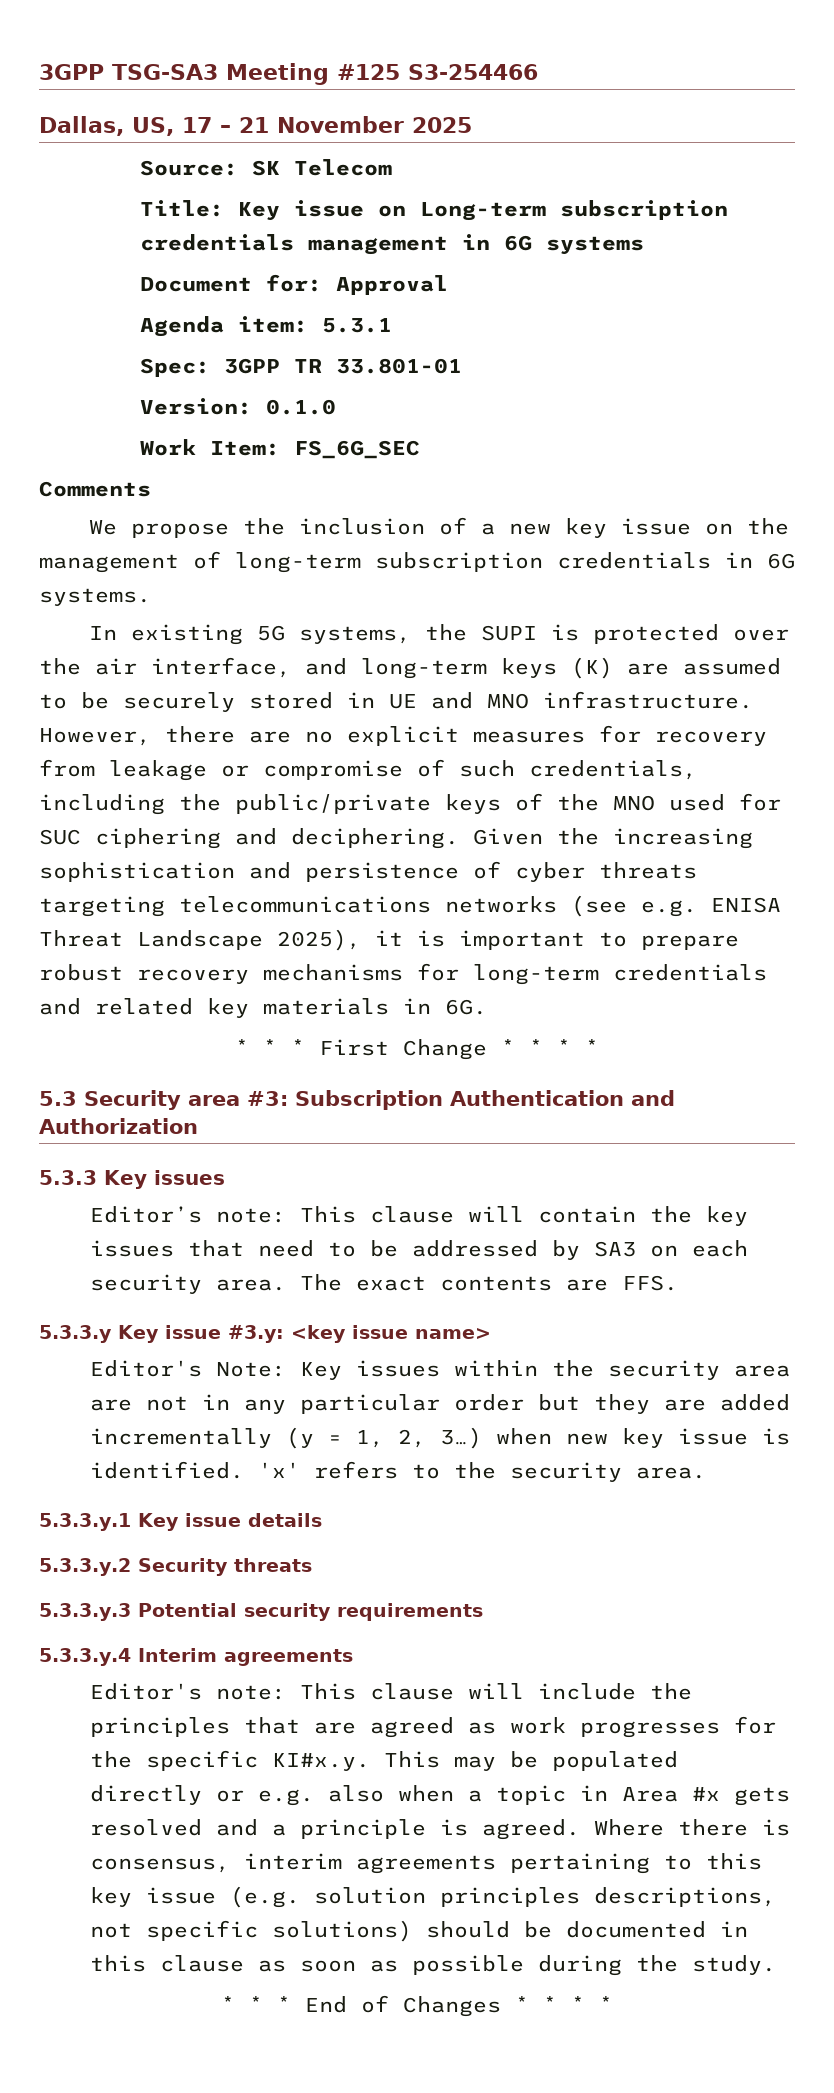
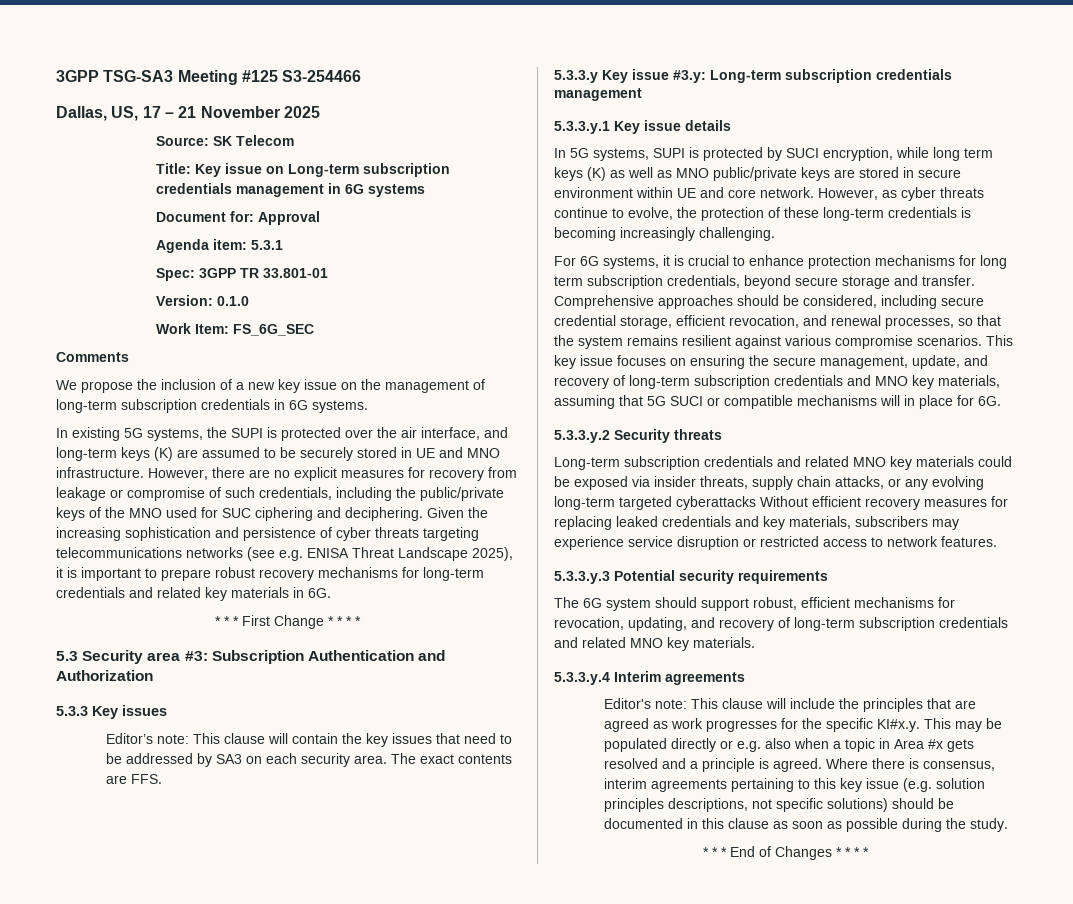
- 5.3.3.y Key issue #3.y: <key issue name>
- Editor's Note: Key issues within the security area are not in any particular order but they are added incrementally (y = 1, 2, 3…) when new key issue is identified. 'x' refers to the security area.
+ 5.3.3.y Key issue #3.y: Long-term subscription credentials management
  5.3.3.y.1 Key issue details
+ In 5G systems, SUPI is protected by SUCI encryption, while long term keys (K) as well as MNO public/private keys are stored in secure environment within UE and core network. However, as cyber threats continue to evolve, the protection of these long-term credentials is becoming increasingly challenging.
+ For 6G systems, it is crucial to enhance protection mechanisms for long term subscription credentials, beyond secure storage and transfer. Comprehensive approaches should be considered, including secure credential storage, efficient revocation, and renewal processes, so that the system remains resilient against various compromise scenarios. This key issue focuses on ensuring the secure management, update, and recovery of long-term subscription credentials and MNO key materials, assuming that 5G SUCI or compatible mechanisms will in place for 6G.
  5.3.3.y.2 Security threats
+ Long-term subscription credentials and related MNO key materials could be exposed via insider threats, supply chain attacks, or any evolving long-term targeted cyberattacks Without efficient recovery measures for replacing leaked credentials and key materials, subscribers may experience service disruption or restricted access to network features.
  5.3.3.y.3 Potential security requirements
+ The 6G system should support robust, efficient mechanisms for revocation, updating, and recovery of long-term subscription credentials and related MNO key materials.

